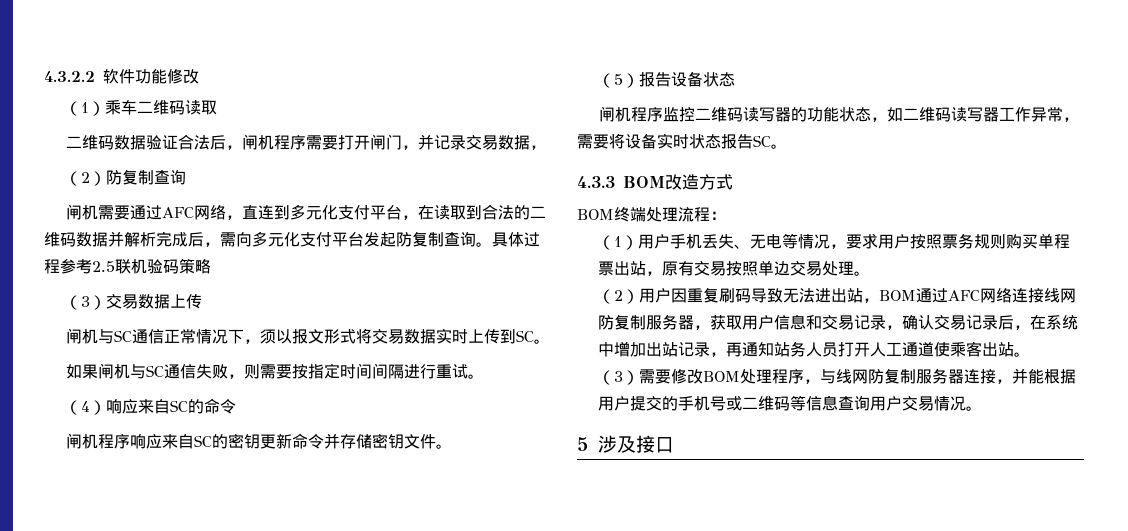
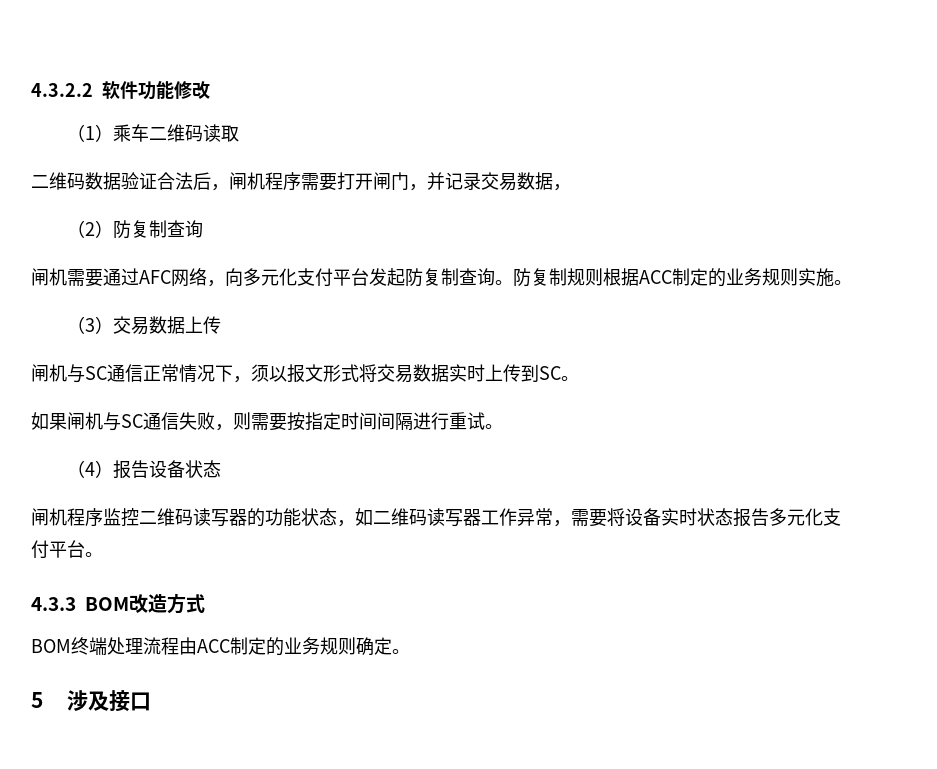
- 闸机需要通过AFC网络，直连到多元化支付平台，在读取到合法的二维码数据并解析完成后，需向多元化支付平台发起防复制查询。
+ 闸机需要通过AFC网络，向多元化支付平台发起防复制查询。
- 具体过程参考2.5联机验码策略
+ 防复制规则根据ACC制定的业务规则实施。
- （4）响应来自SC的命令
- 闸机程序响应来自SC的密钥更新命令并存储密钥文件。
- （5）报告设备状态
+ （4）报告设备状态
- 闸机程序监控二维码读写器的功能状态，如二维码读写器工作异常，需要将设备实时状态报告SC。
+ 闸机程序监控二维码读写器的功能状态，如二维码读写器工作异常，需要将设备实时状态报告多元化支付平台。
- BOM终端处理流程：
- （1）用户手机丢失、无电等情况，要求用户按照票务规则购买单程票出站，原有交易按照单边交易处理。
- （2）用户因重复刷码导致无法进出站，BOM通过AFC网络连接线网防复制服务器，获取用户信息和交易记录，确认交易记录后，在系统中增加出站记录，再通知站务人员打开人工通道使乘客出站。
- （3）需要修改BOM处理程序，与线网防复制服务器连接，并能根据用户提交的手机号或二维码等信息查询用户交易情况。
+ BOM终端处理流程由ACC制定的业务规则确定。

